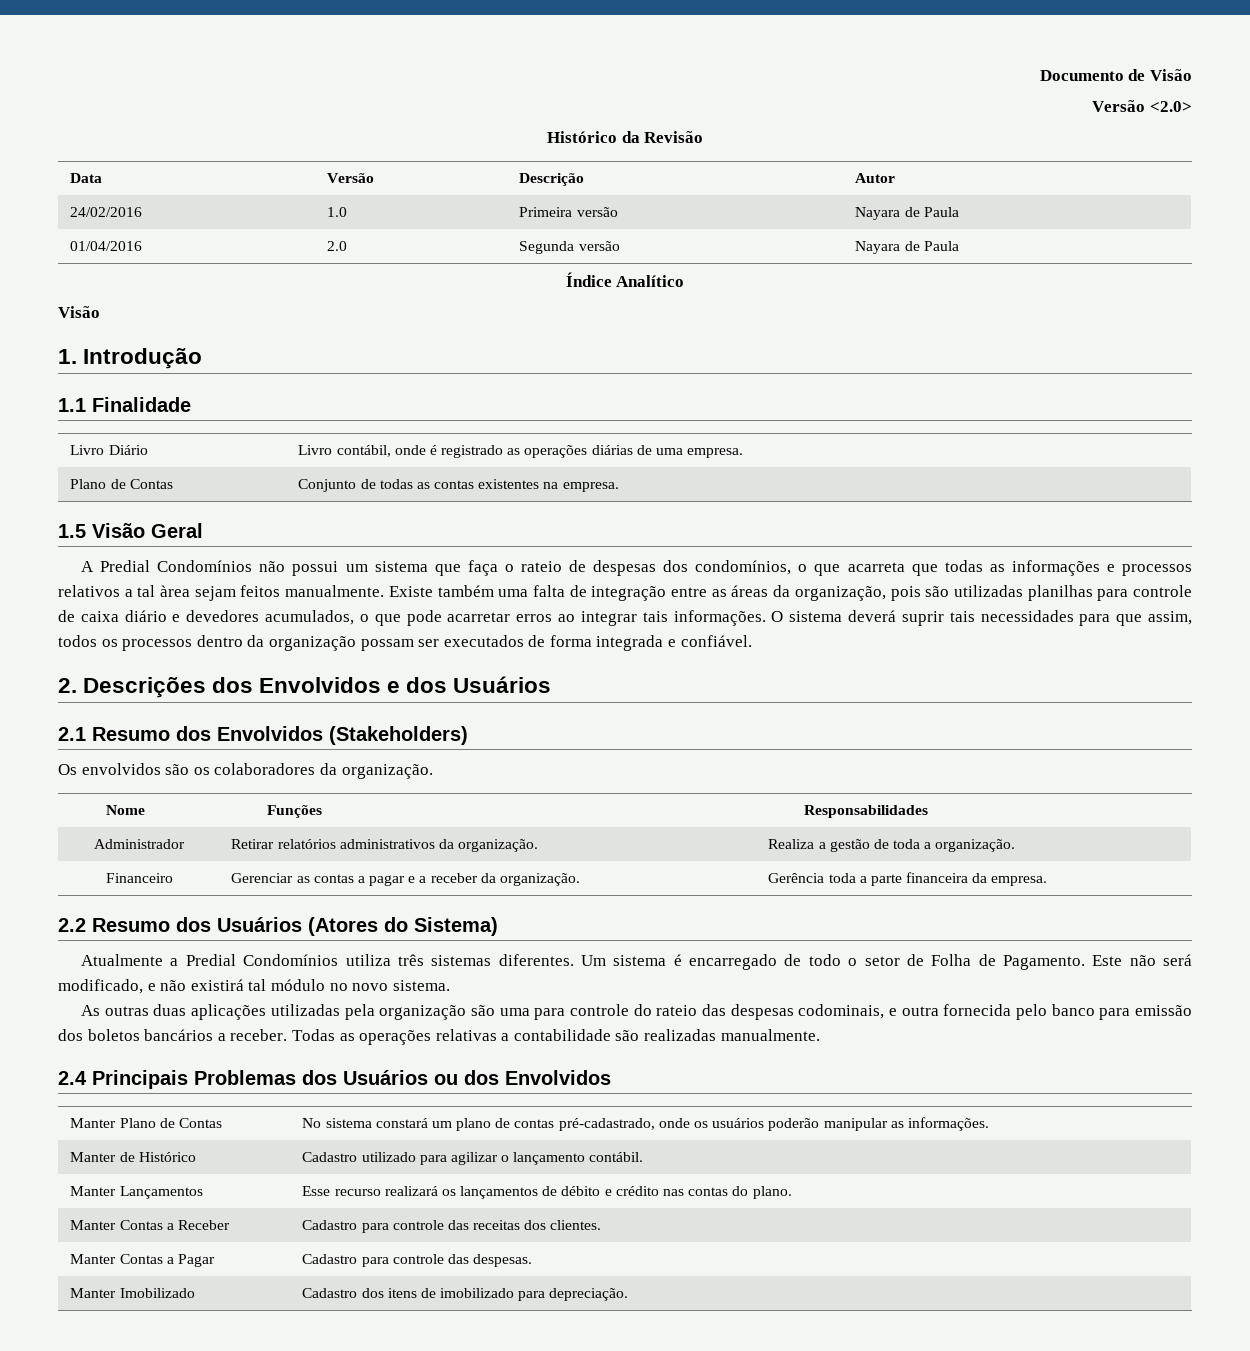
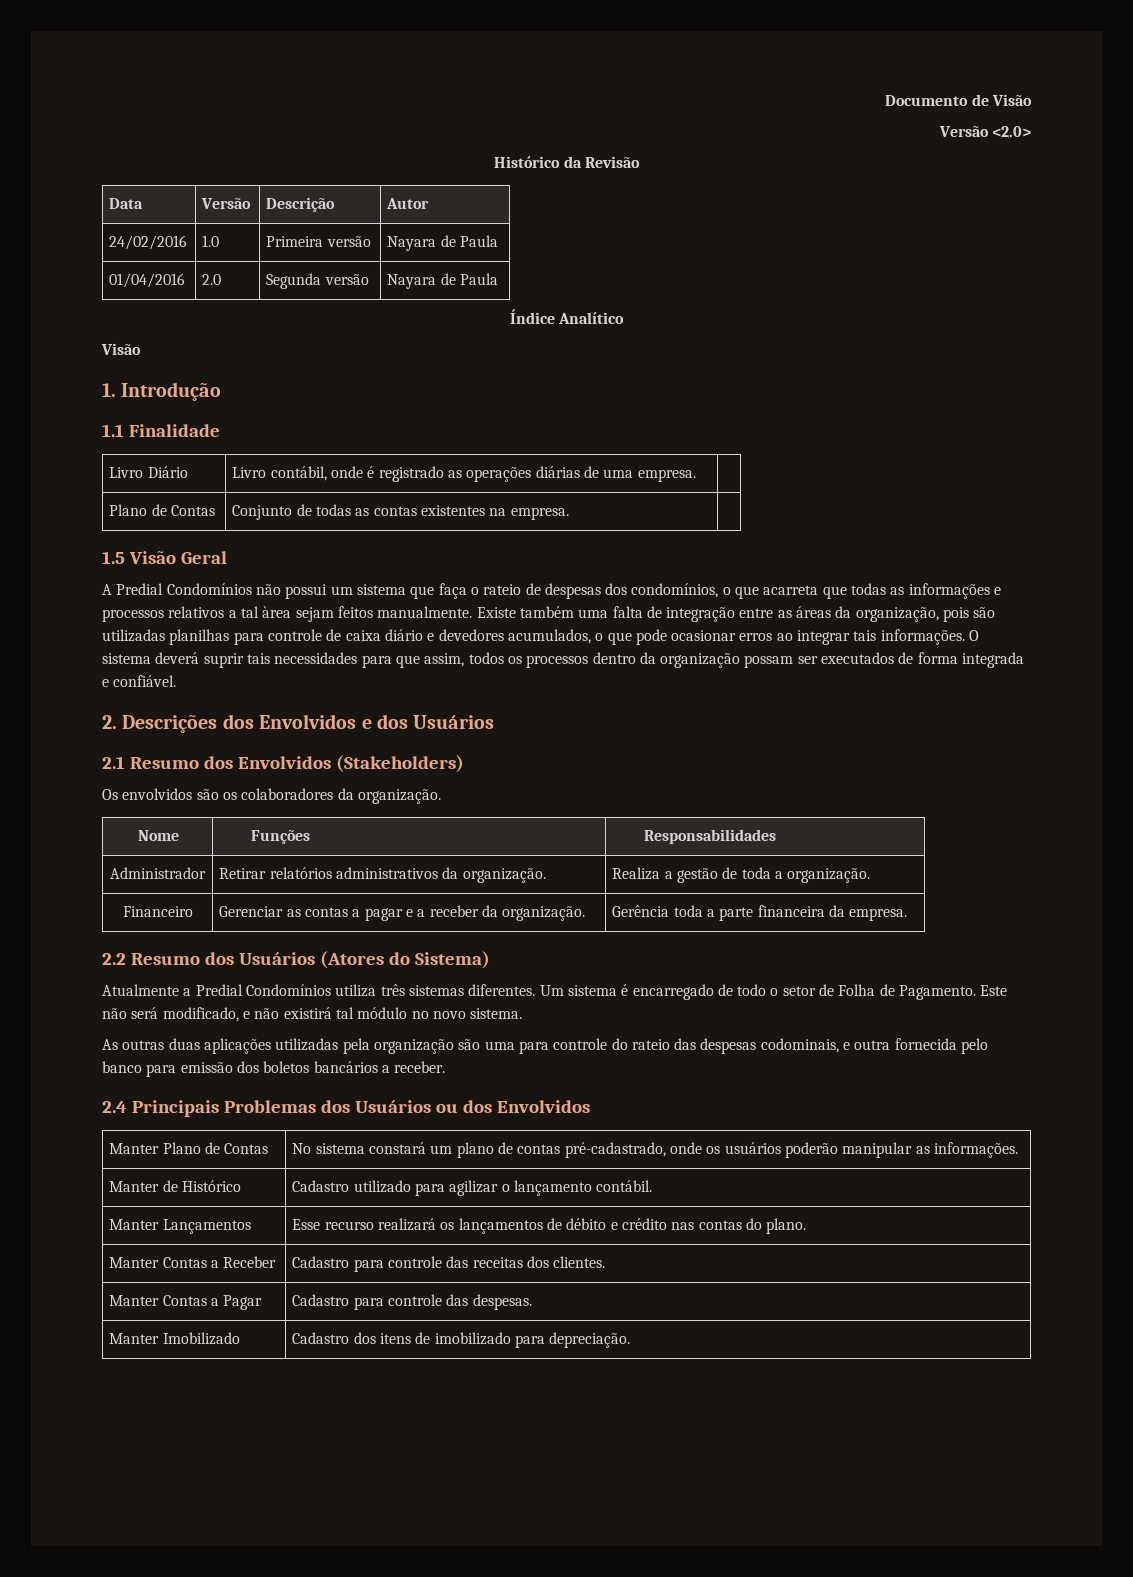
- Existe também uma falta de integração entre as áreas da organização, pois são utilizadas planilhas para controle de caixa diário e devedores acumulados, o que pode acarretar erros ao integrar tais informações.
+ Existe também uma falta de integração entre as áreas da organização, pois são utilizadas planilhas para controle de caixa diário e devedores acumulados, o que pode ocasionar erros ao integrar tais informações.
- Todas as operações relativas a contabilidade são realizadas manualmente.

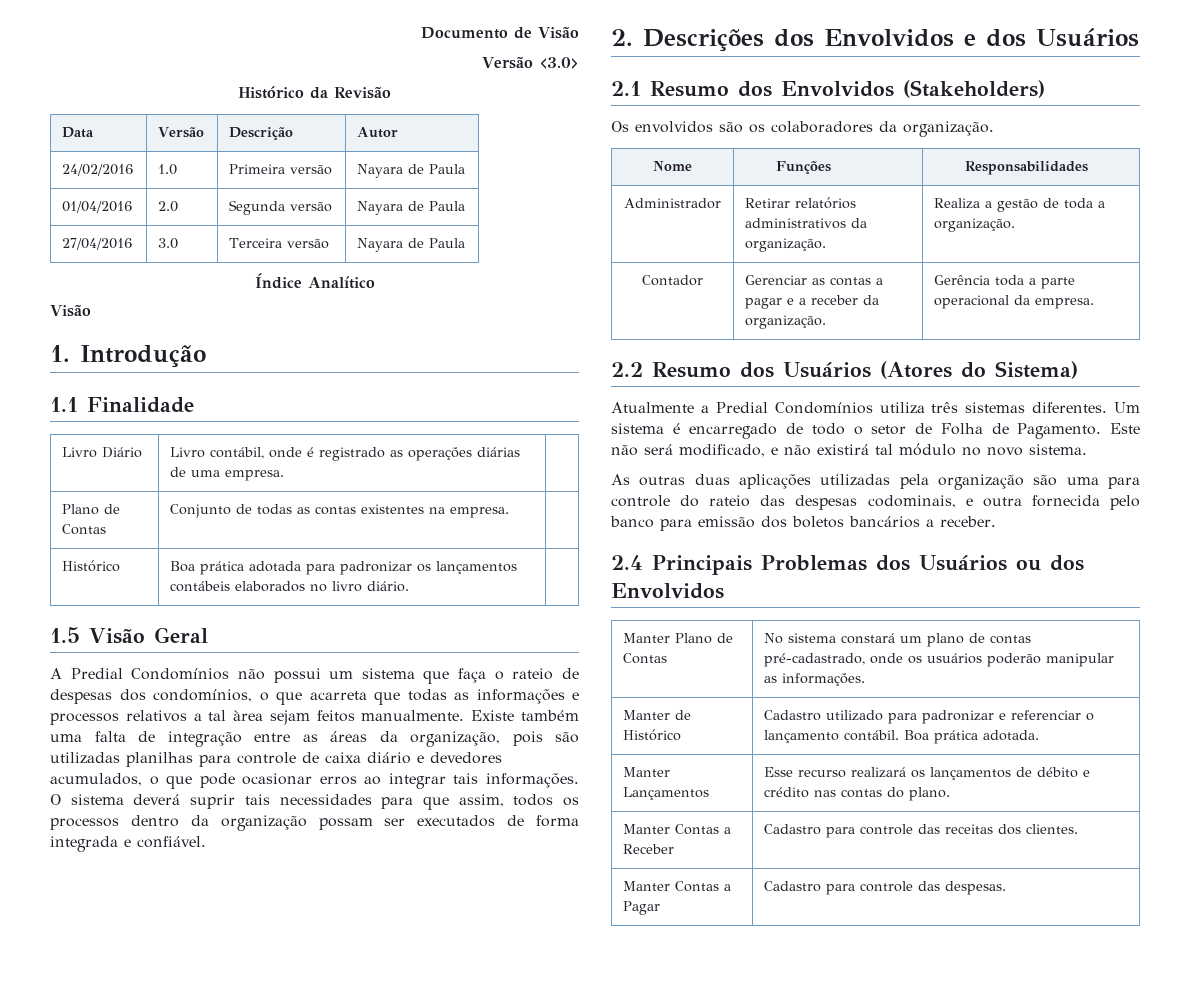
- Versão <2.0>
+ Versão <3.0>
+ 27/04/2016 | 3.0 | Terceira versão | Nayara de Paula
+ Histórico | Boa prática adotada para padronizar os lançamentos contábeis elaborados no livro diário. |
- Financeiro | Gerenciar as contas a pagar e a receber da organização. | Gerência toda a parte financeira da empresa.
+ Contador | Gerenciar as contas a pagar e a receber da organização. | Gerência toda a parte operacional da empresa.
- Manter de Histórico | Cadastro utilizado para agilizar o lançamento contábil.
+ Manter de Histórico | Cadastro utilizado para padronizar e referenciar o lançamento contábil. Boa prática adotada.
- Manter Imobilizado | Cadastro dos itens de imobilizado para depreciação.

